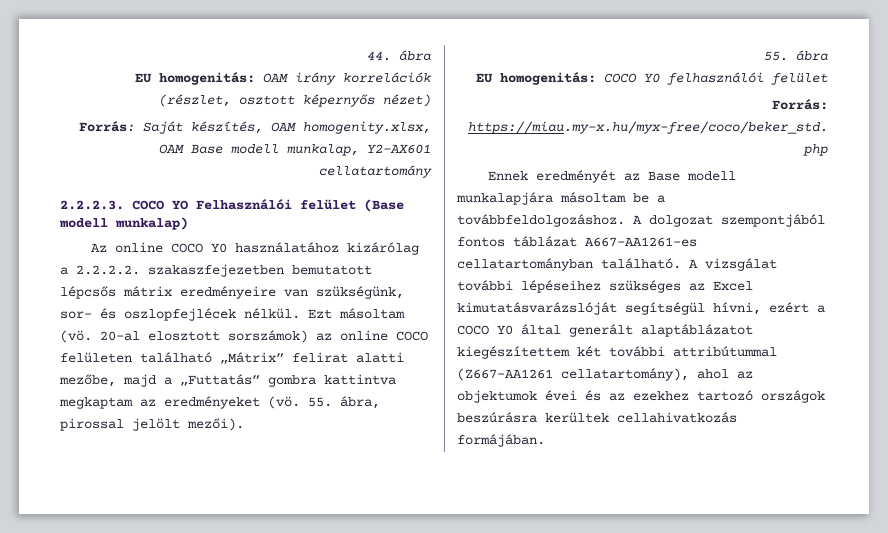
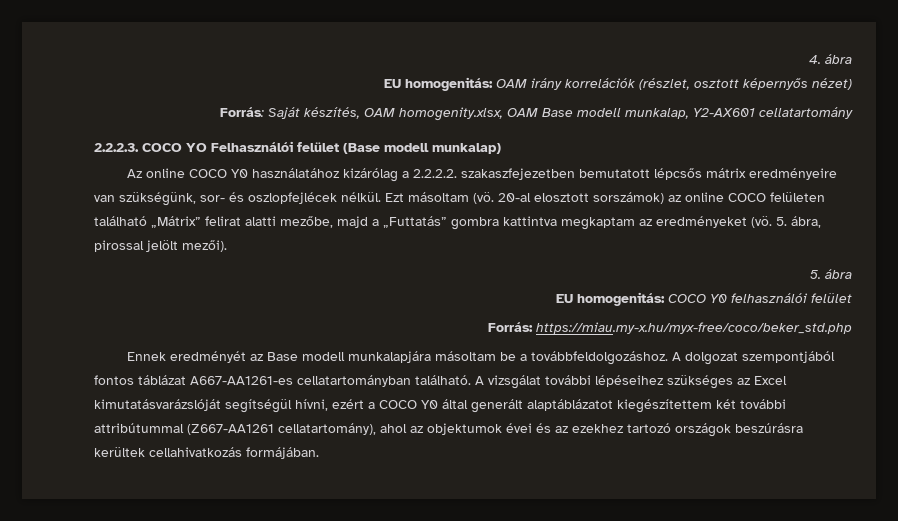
- 44. ábra
+ 4. ábra
- 55. ábra, pirossal jelölt mezői).
+ 5. ábra, pirossal jelölt mezői).
- 55. ábra
+ 5. ábra

